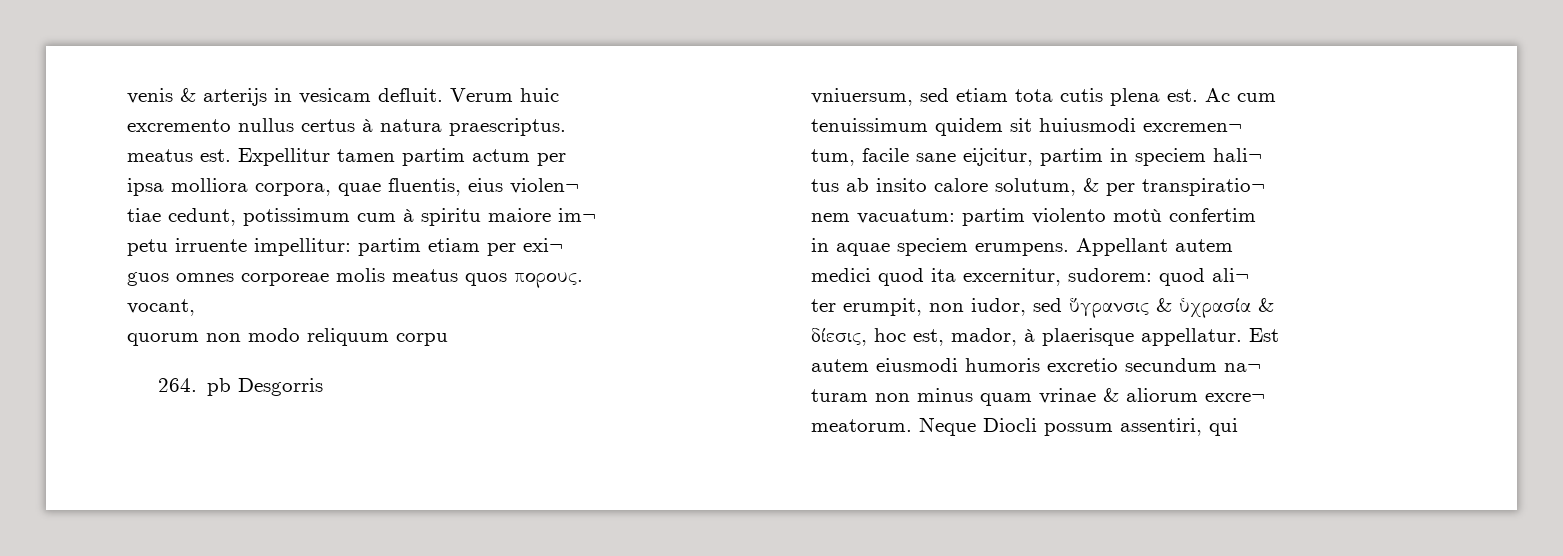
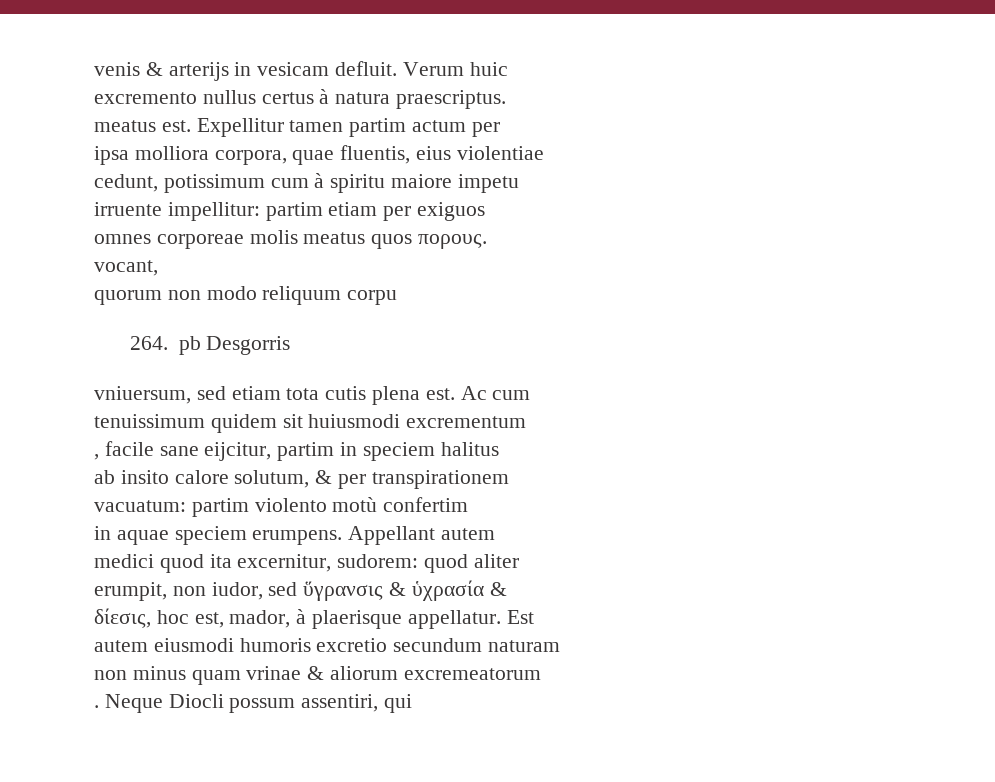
- ipsa molliora corpora, quae fluentis, eius violen¬
- tiae cedunt, potissimum cum à spiritu maiore im¬
- petu irruente impellitur: partim etiam per exi¬
- guos omnes corporeae molis meatus quos πορους.
+ ipsa molliora corpora, quae fluentis, eius violentiae
+ cedunt, potissimum cum à spiritu maiore impetu
+ irruente impellitur: partim etiam per exiguos
+ omnes corporeae molis meatus quos πορους.
- tenuissimum quidem sit huiusmodi excremen¬
- tum, facile sane eijcitur, partim in speciem hali¬
- tus ab insito calore solutum, & per transpiratio¬
- nem vacuatum: partim violento motù confertim
+ tenuissimum quidem sit huiusmodi excrementum
+ , facile sane eijcitur, partim in speciem halitus
+ ab insito calore solutum, & per transpirationem
+ vacuatum: partim violento motù confertim
- medici quod ita excernitur, sudorem: quod ali¬
- ter erumpit, non iudor, sed ὕγρανσις & ὑχρασία &
+ medici quod ita excernitur, sudorem: quod aliter
+ erumpit, non iudor, sed ὕγρανσις & ὑχρασία &
- autem eiusmodi humoris excretio secundum na¬
- turam non minus quam vrinae & aliorum excre¬
- meatorum.
+ autem eiusmodi humoris excretio secundum naturam
+ non minus quam vrinae & aliorum excremeatorum
+ .

